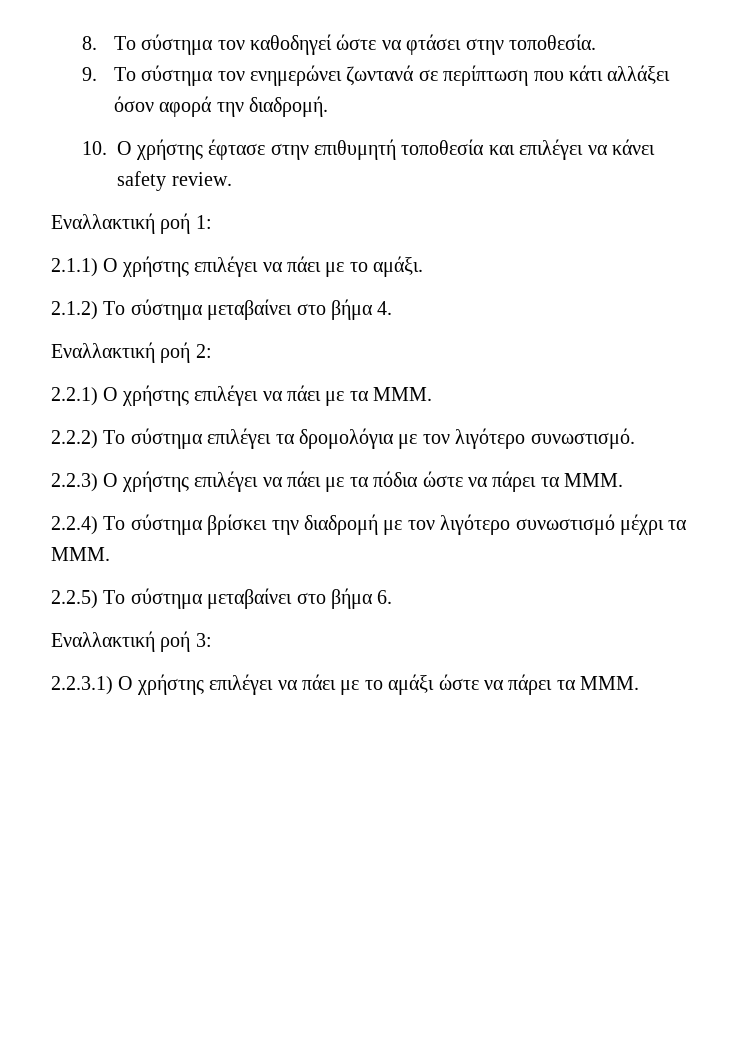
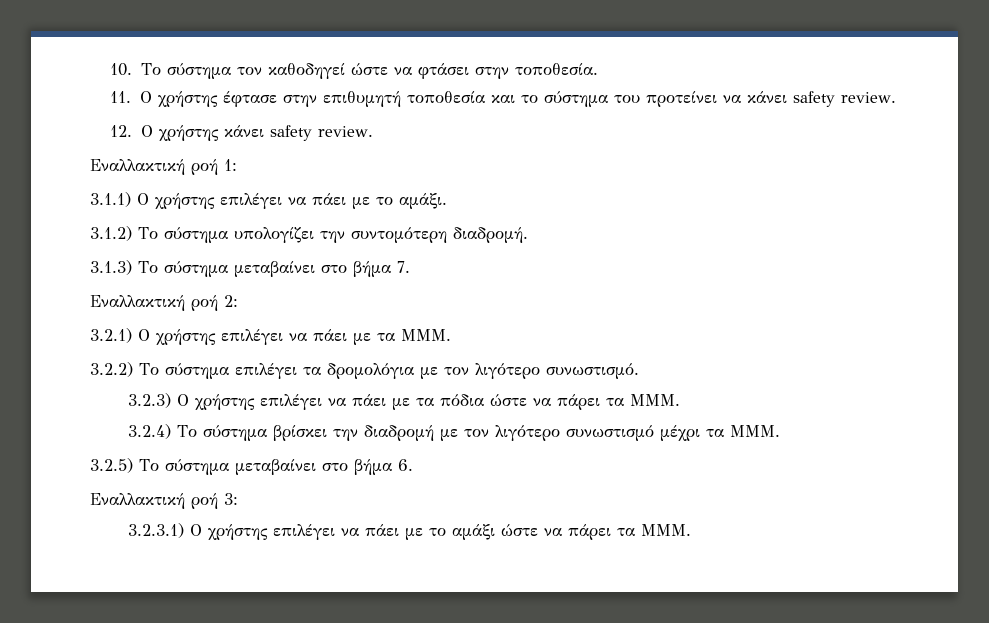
- 8. Το σύστημα τον καθοδηγεί ώστε να φτάσει στην τοποθεσία.
+ 10. Το σύστημα τον καθοδηγεί ώστε να φτάσει στην τοποθεσία.
- 9. Το σύστημα τον ενημερώνει ζωντανά σε περίπτωση που κάτι αλλάξει όσον αφορά την διαδρομή.
- 10. Ο χρήστης έφτασε στην επιθυμητή τοποθεσία και επιλέγει να κάνει safety review.
+ 11. Ο χρήστης έφτασε στην επιθυμητή τοποθεσία και το σύστημα του προτείνει να κάνει safety review.
+ 12. Ο χρήστης κάνει safety review.
- 2.1.1) Ο χρήστης επιλέγει να πάει με το αμάξι.
+ 3.1.1) Ο χρήστης επιλέγει να πάει με το αμάξι.
- 2.1.2) Το σύστημα μεταβαίνει στο βήμα 4.
+ 3.1.2) Το σύστημα υπολογίζει την συντομότερη διαδρομή.
+ 3.1.3) Το σύστημα μεταβαίνει στο βήμα 7.
- 2.2.1) Ο χρήστης επιλέγει να πάει με τα ΜΜΜ.
+ 3.2.1) Ο χρήστης επιλέγει να πάει με τα ΜΜΜ.
- 2.2.2) Το σύστημα επιλέγει τα δρομολόγια με τον λιγότερο συνωστισμό.
+ 3.2.2) Το σύστημα επιλέγει τα δρομολόγια με τον λιγότερο συνωστισμό.
- 2.2.3) Ο χρήστης επιλέγει να πάει με τα πόδια ώστε να πάρει τα ΜΜΜ.
+ 3.2.3) Ο χρήστης επιλέγει να πάει με τα πόδια ώστε να πάρει τα ΜΜΜ.
- 2.2.4) Το σύστημα βρίσκει την διαδρομή με τον λιγότερο συνωστισμό μέχρι τα ΜΜΜ.
+ 3.2.4) Το σύστημα βρίσκει την διαδρομή με τον λιγότερο συνωστισμό μέχρι τα ΜΜΜ.
- 2.2.5) Το σύστημα μεταβαίνει στο βήμα 6.
+ 3.2.5) Το σύστημα μεταβαίνει στο βήμα 6.
- 2.2.3.1) Ο χρήστης επιλέγει να πάει με το αμάξι ώστε να πάρει τα ΜΜΜ.
+ 3.2.3.1) Ο χρήστης επιλέγει να πάει με το αμάξι ώστε να πάρει τα ΜΜΜ.

